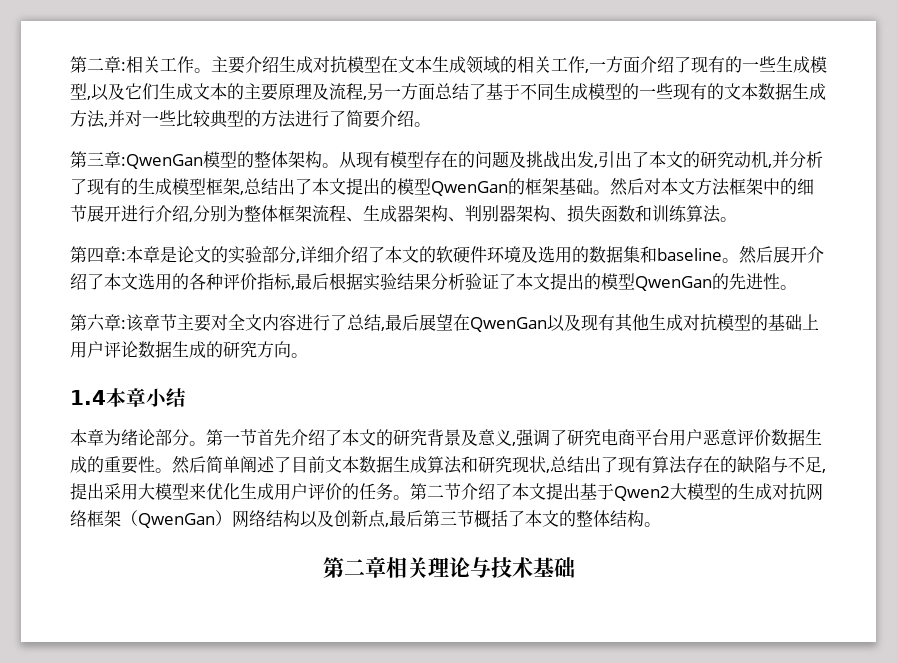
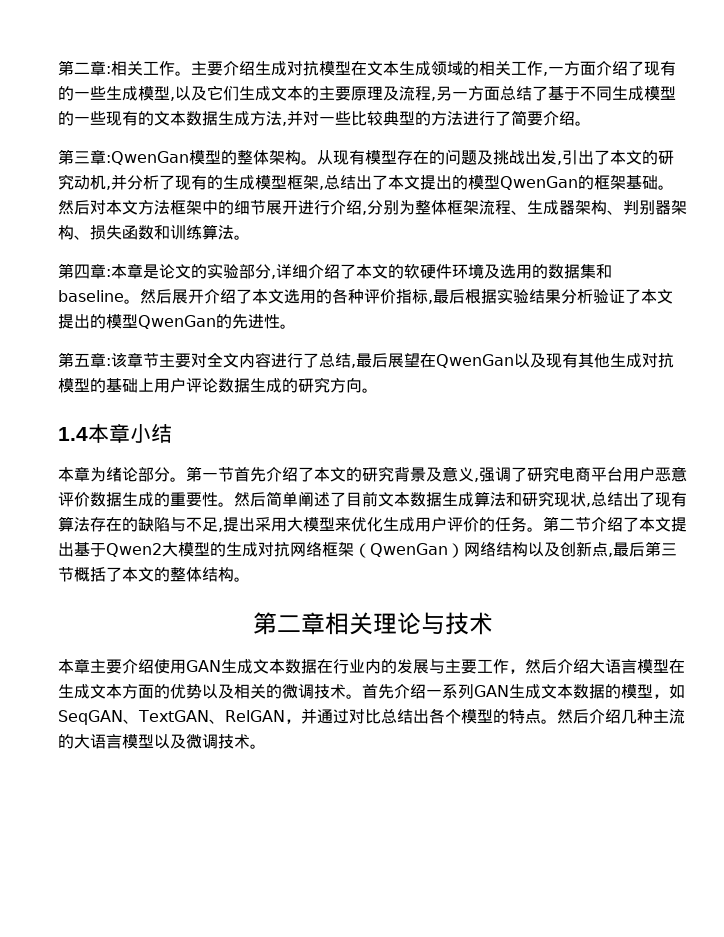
- 第六章:该章节主要对全文内容进行了总结,最后展望在QwenGan以及现有其他生成对抗模型的基础上用户评论数据生成的研究方向。
+ 第五章:该章节主要对全文内容进行了总结,最后展望在QwenGan以及现有其他生成对抗模型的基础上用户评论数据生成的研究方向。
- 第二章相关理论与技术基础
+ 第二章相关理论与技术
+ 本章主要介绍使用GAN生成文本数据在行业内的发展与主要工作，然后介绍大语言模型在生成文本方面的优势以及相关的微调技术。首先介绍一系列GAN生成文本数据的模型，如SeqGAN、TextGAN、RelGAN，并通过对比总结出各个模型的特点。然后介绍几种主流的大语言模型以及微调技术。

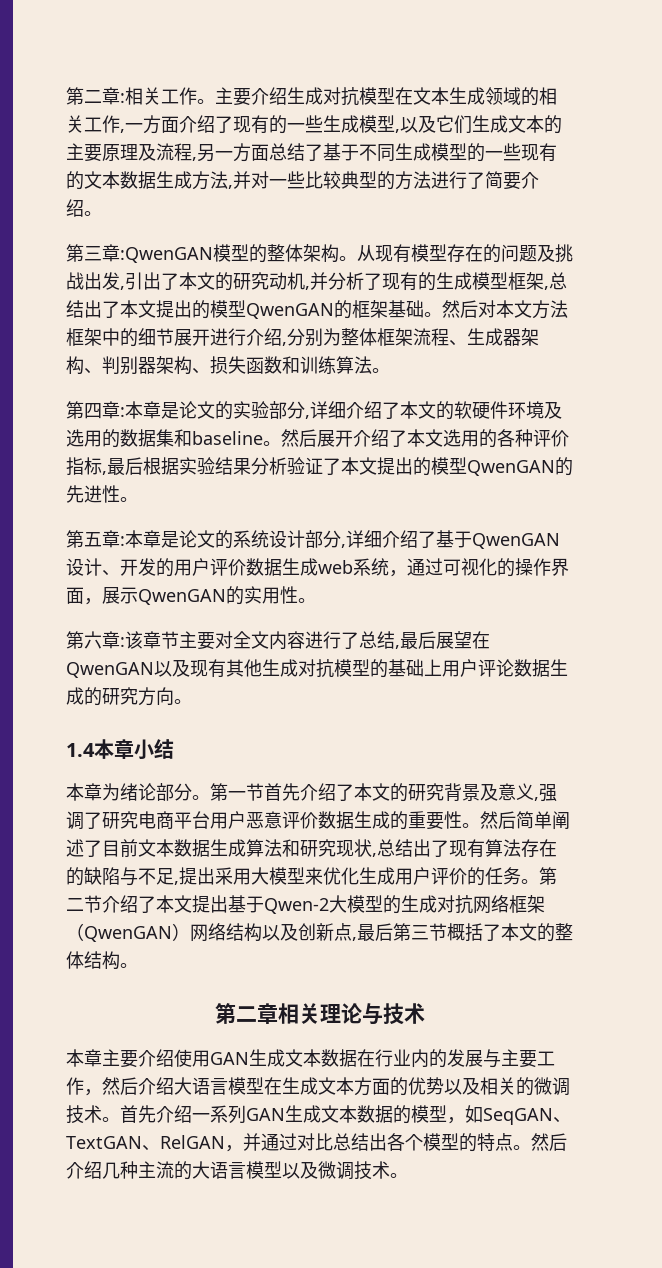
- 第三章:QwenGan模型的整体架构。
+ 第三章:QwenGAN模型的整体架构。
- 从现有模型存在的问题及挑战出发,引出了本文的研究动机,并分析了现有的生成模型框架,总结出了本文提出的模型QwenGan的框架基础。
+ 从现有模型存在的问题及挑战出发,引出了本文的研究动机,并分析了现有的生成模型框架,总结出了本文提出的模型QwenGAN的框架基础。
- 然后展开介绍了本文选用的各种评价指标,最后根据实验结果分析验证了本文提出的模型QwenGan的先进性。
+ 然后展开介绍了本文选用的各种评价指标,最后根据实验结果分析验证了本文提出的模型QwenGAN的先进性。
- 第五章:该章节主要对全文内容进行了总结,最后展望在QwenGan以及现有其他生成对抗模型的基础上用户评论数据生成的研究方向。
+ 第五章:本章是论文的系统设计部分,详细介绍了基于QwenGAN设计、开发的用户评价数据生成web系统，通过可视化的操作界面，展示QwenGAN的实用性。
+ 第六章:该章节主要对全文内容进行了总结,最后展望在QwenGAN以及现有其他生成对抗模型的基础上用户评论数据生成的研究方向。
- 第二节介绍了本文提出基于Qwen2大模型的生成对抗网络框架（QwenGan）网络结构以及创新点,最后第三节概括了本文的整体结构。
+ 第二节介绍了本文提出基于Qwen-2大模型的生成对抗网络框架（QwenGAN）网络结构以及创新点,最后第三节概括了本文的整体结构。

